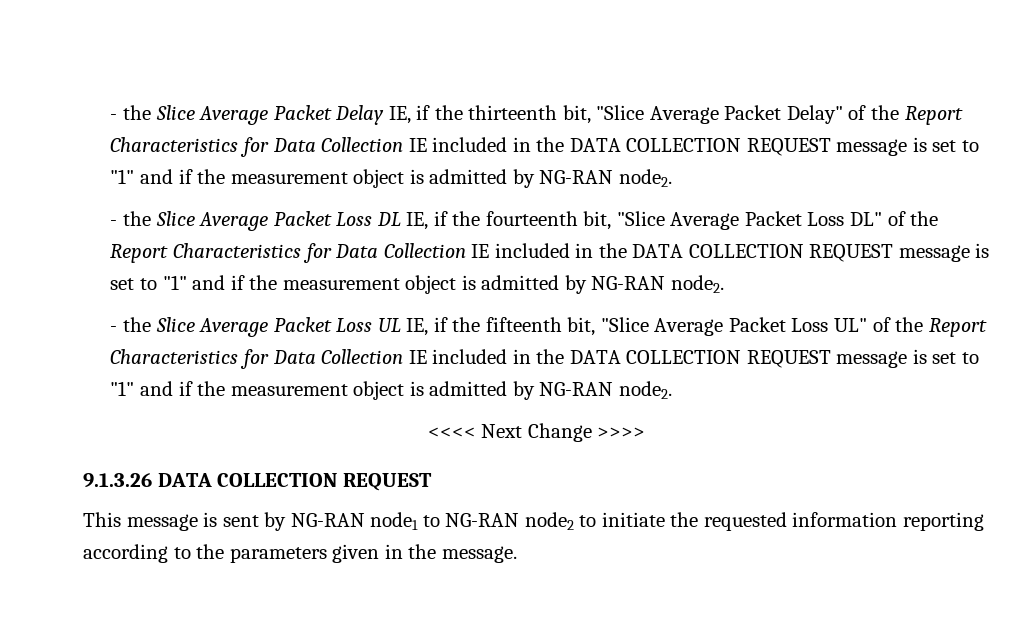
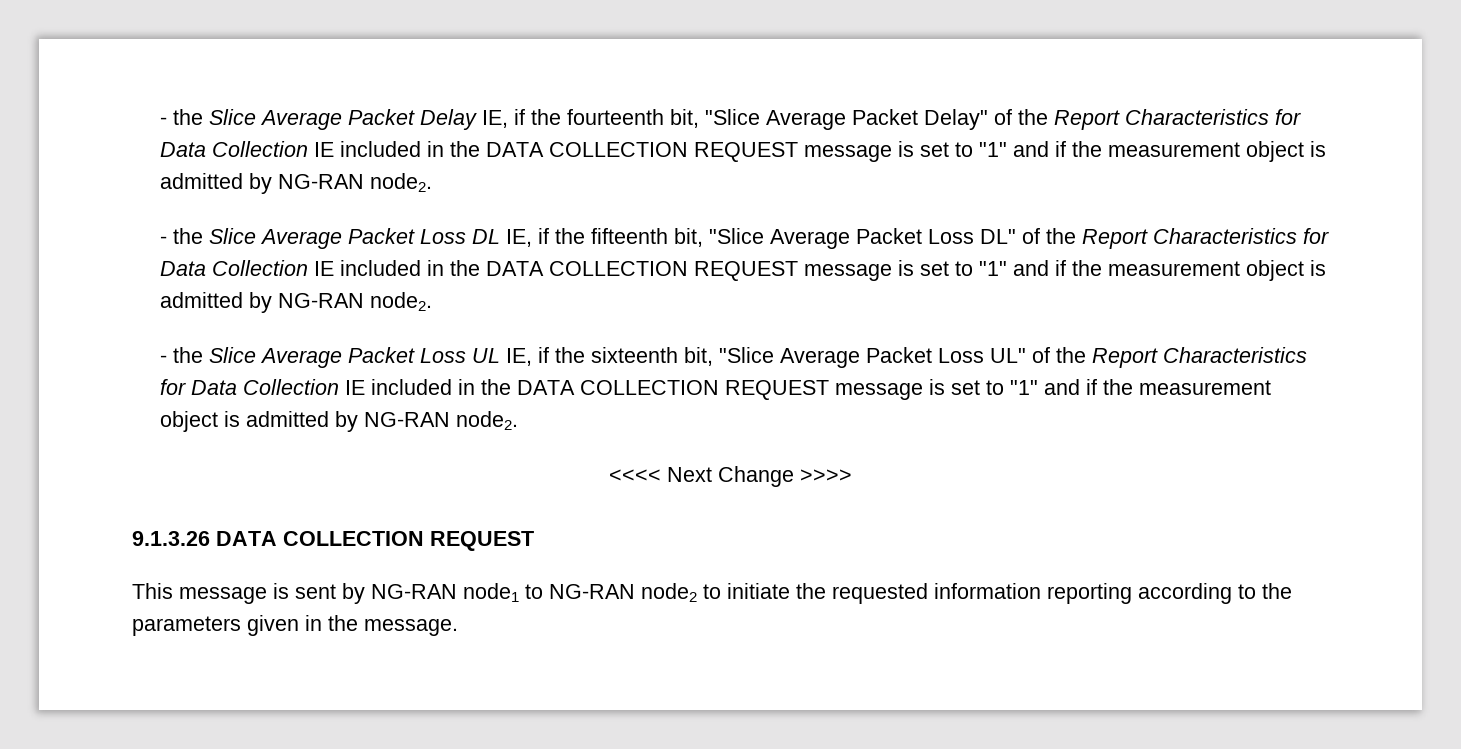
- - the Slice Average Packet Delay IE, if the thirteenth bit, "Slice Average Packet Delay" of the Report Characteristics for Data Collection IE included in the DATA COLLECTION REQUEST message is set to "1" and if the measurement object is admitted by NG-RAN node2.
+ - the Slice Average Packet Delay IE, if the fourteenth bit, "Slice Average Packet Delay" of the Report Characteristics for Data Collection IE included in the DATA COLLECTION REQUEST message is set to "1" and if the measurement object is admitted by NG-RAN node2.
- - the Slice Average Packet Loss DL IE, if the fourteenth bit, "Slice Average Packet Loss DL" of the Report Characteristics for Data Collection IE included in the DATA COLLECTION REQUEST message is set to "1" and if the measurement object is admitted by NG-RAN node2.
+ - the Slice Average Packet Loss DL IE, if the fifteenth bit, "Slice Average Packet Loss DL" of the Report Characteristics for Data Collection IE included in the DATA COLLECTION REQUEST message is set to "1" and if the measurement object is admitted by NG-RAN node2.
- - the Slice Average Packet Loss UL IE, if the fifteenth bit, "Slice Average Packet Loss UL" of the Report Characteristics for Data Collection IE included in the DATA COLLECTION REQUEST message is set to "1" and if the measurement object is admitted by NG-RAN node2.
+ - the Slice Average Packet Loss UL IE, if the sixteenth bit, "Slice Average Packet Loss UL" of the Report Characteristics for Data Collection IE included in the DATA COLLECTION REQUEST message is set to "1" and if the measurement object is admitted by NG-RAN node2.

